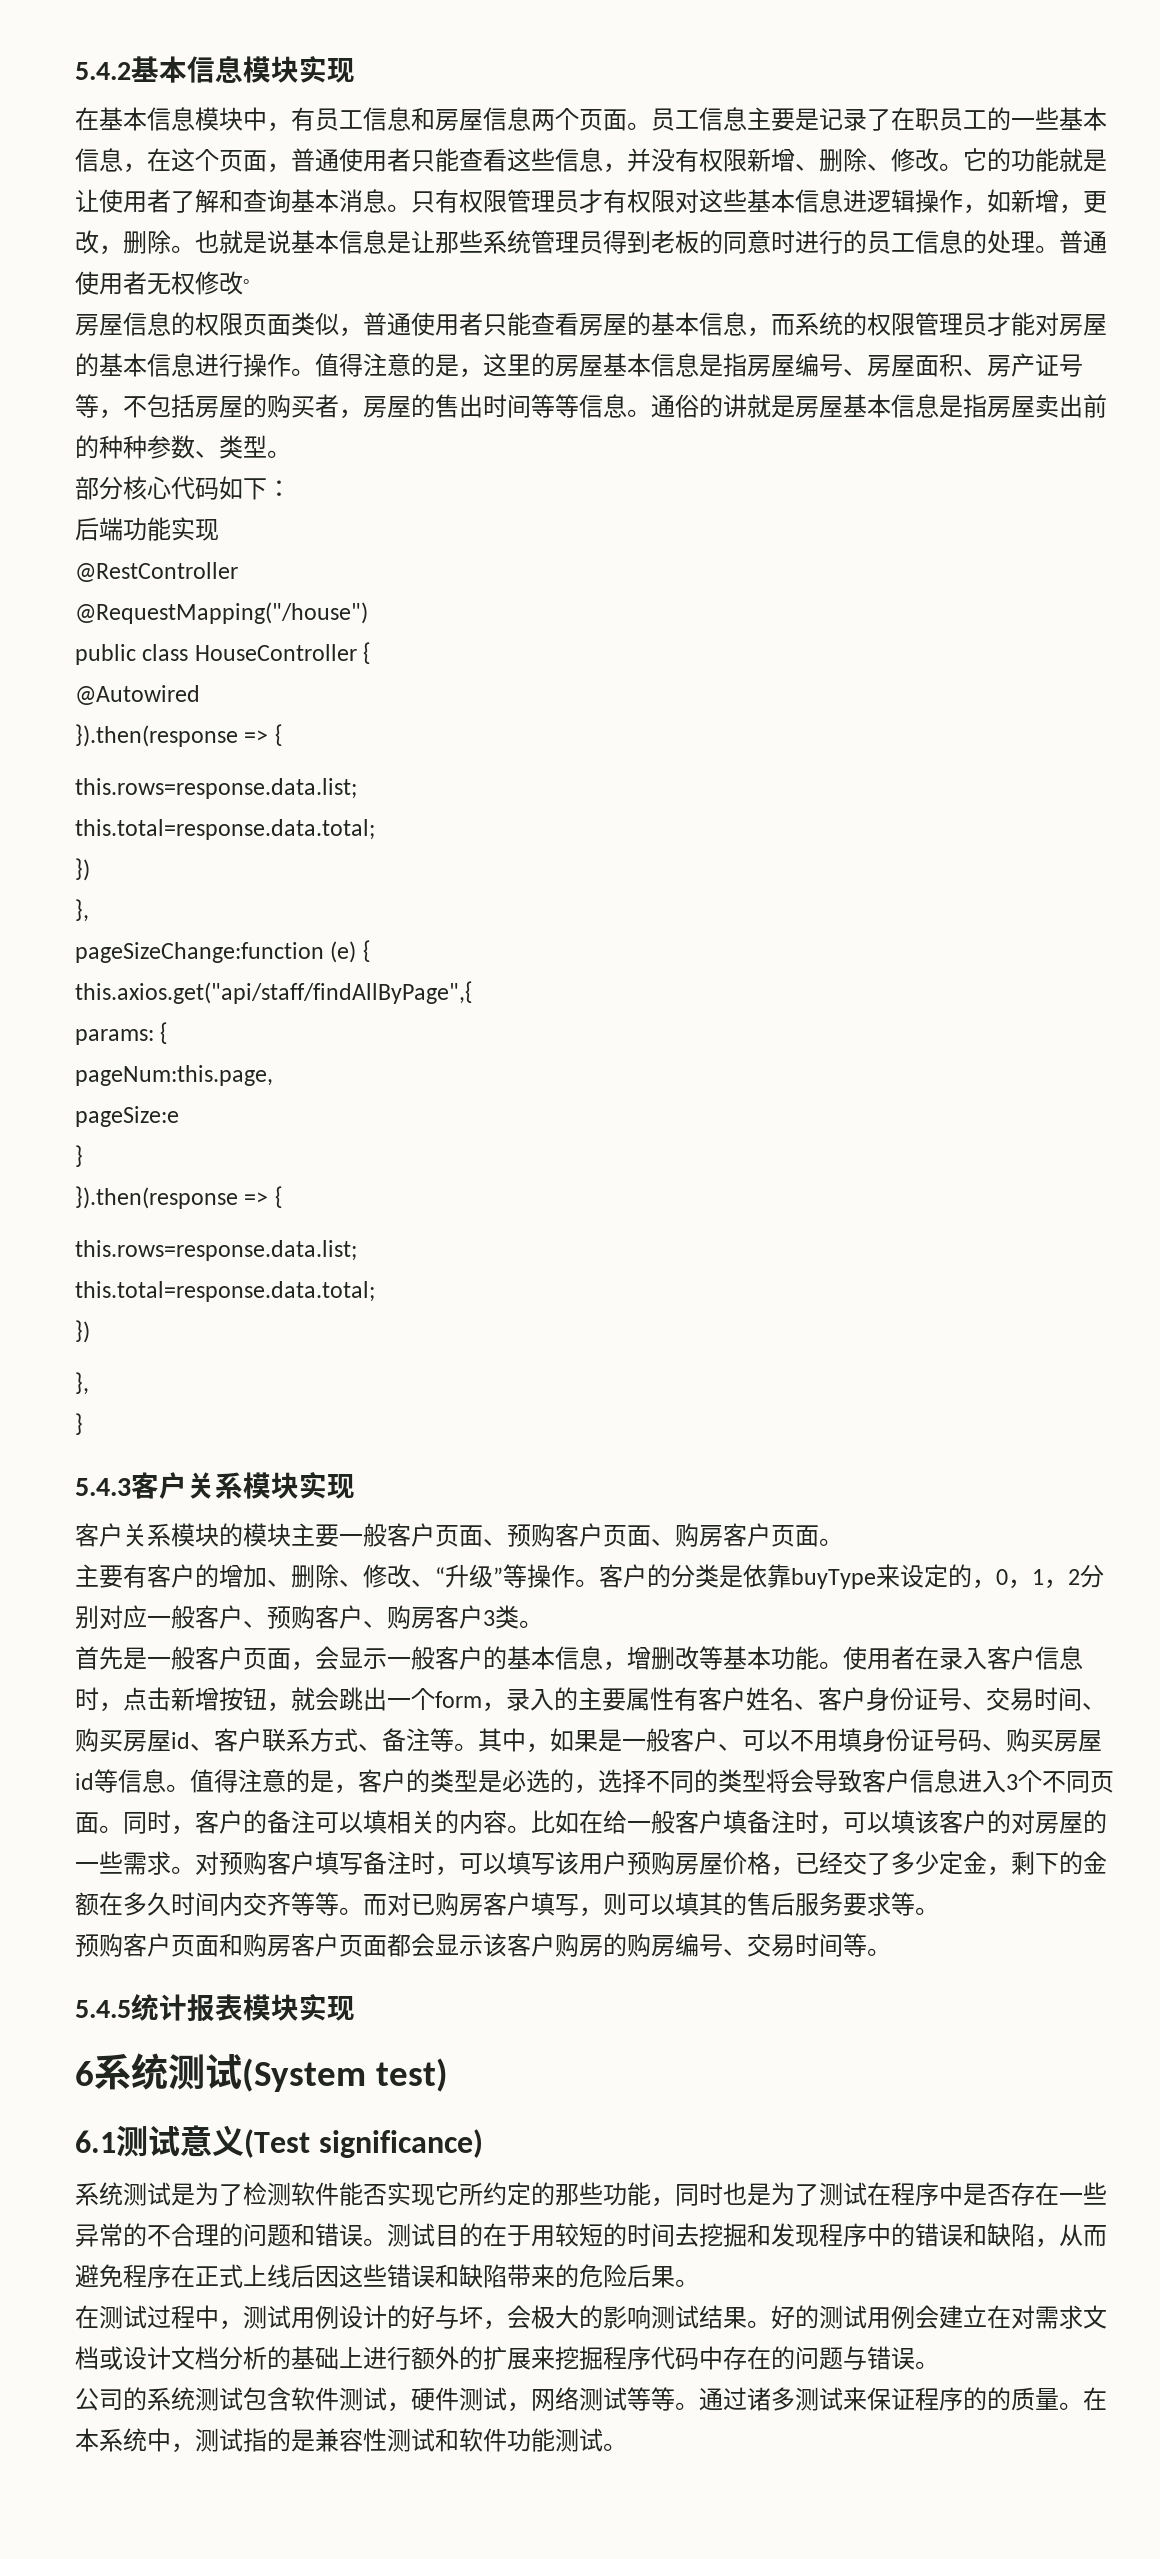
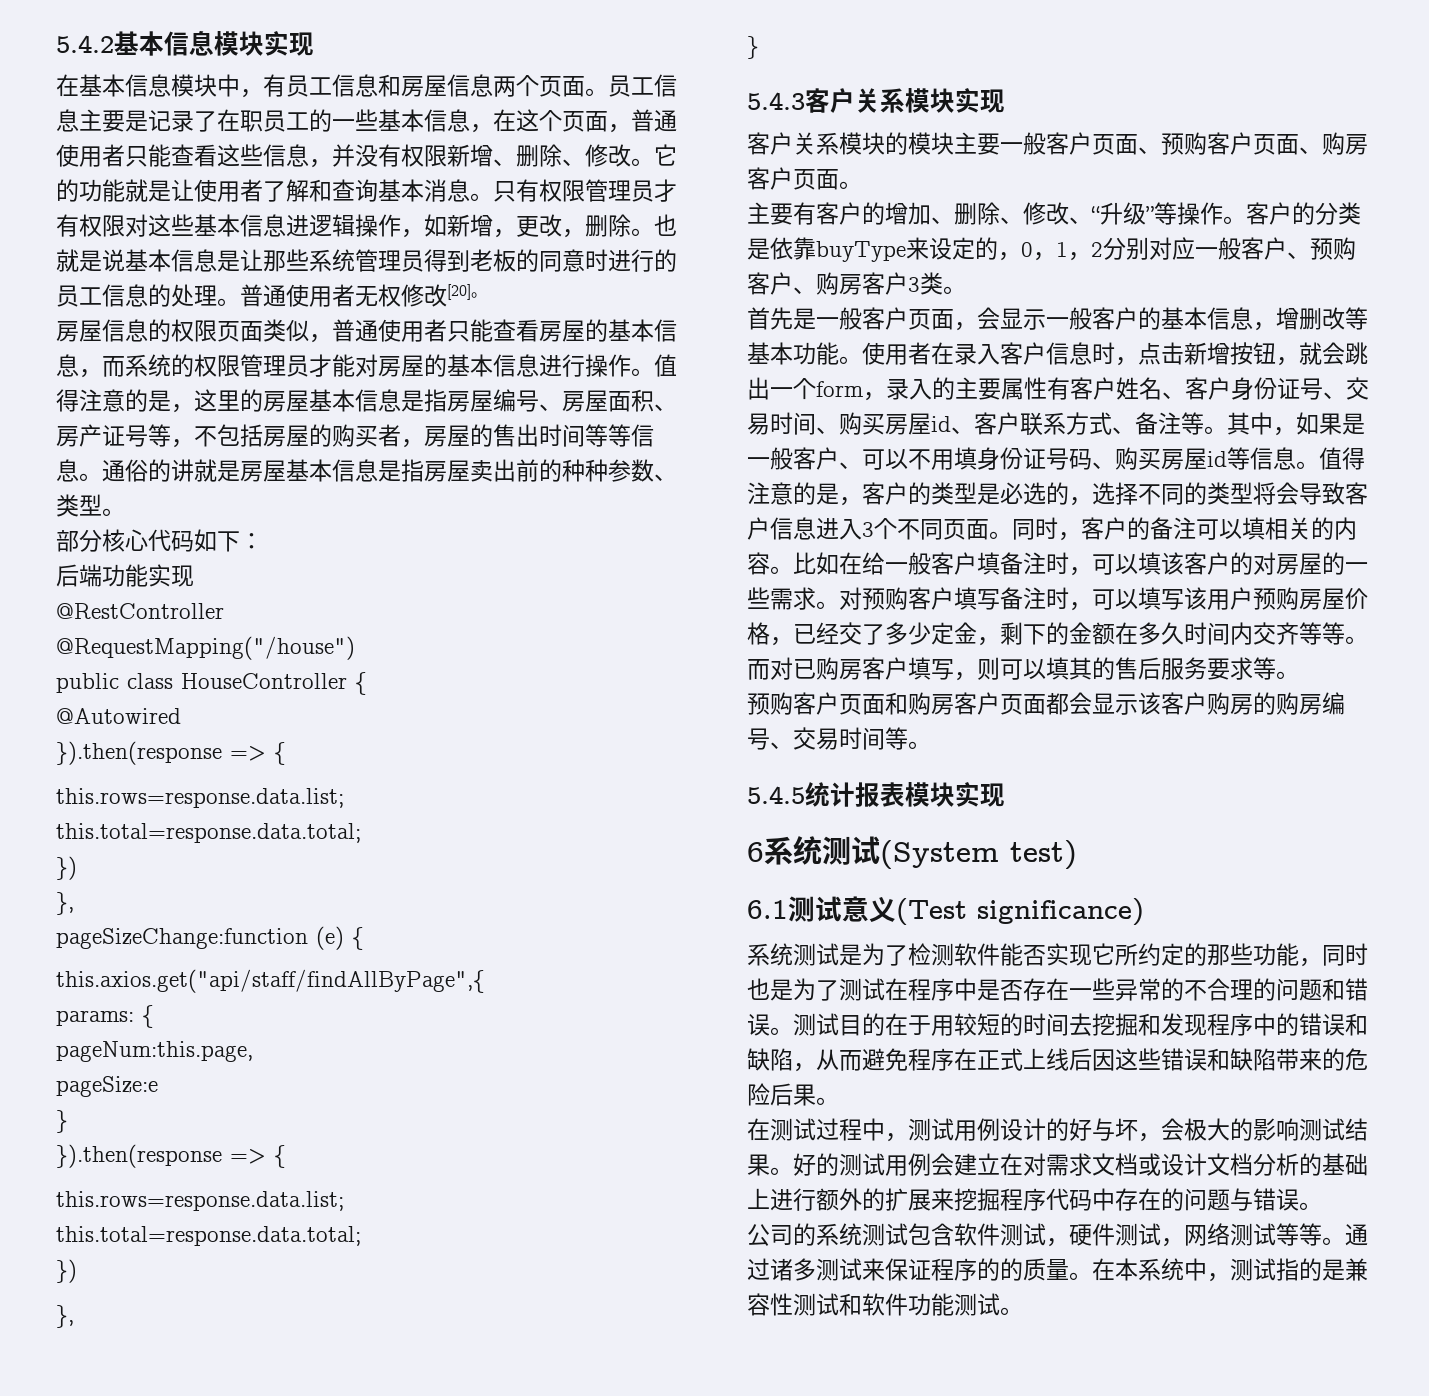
- 普通使用者无权修改。
+ 普通使用者无权修改[20]。

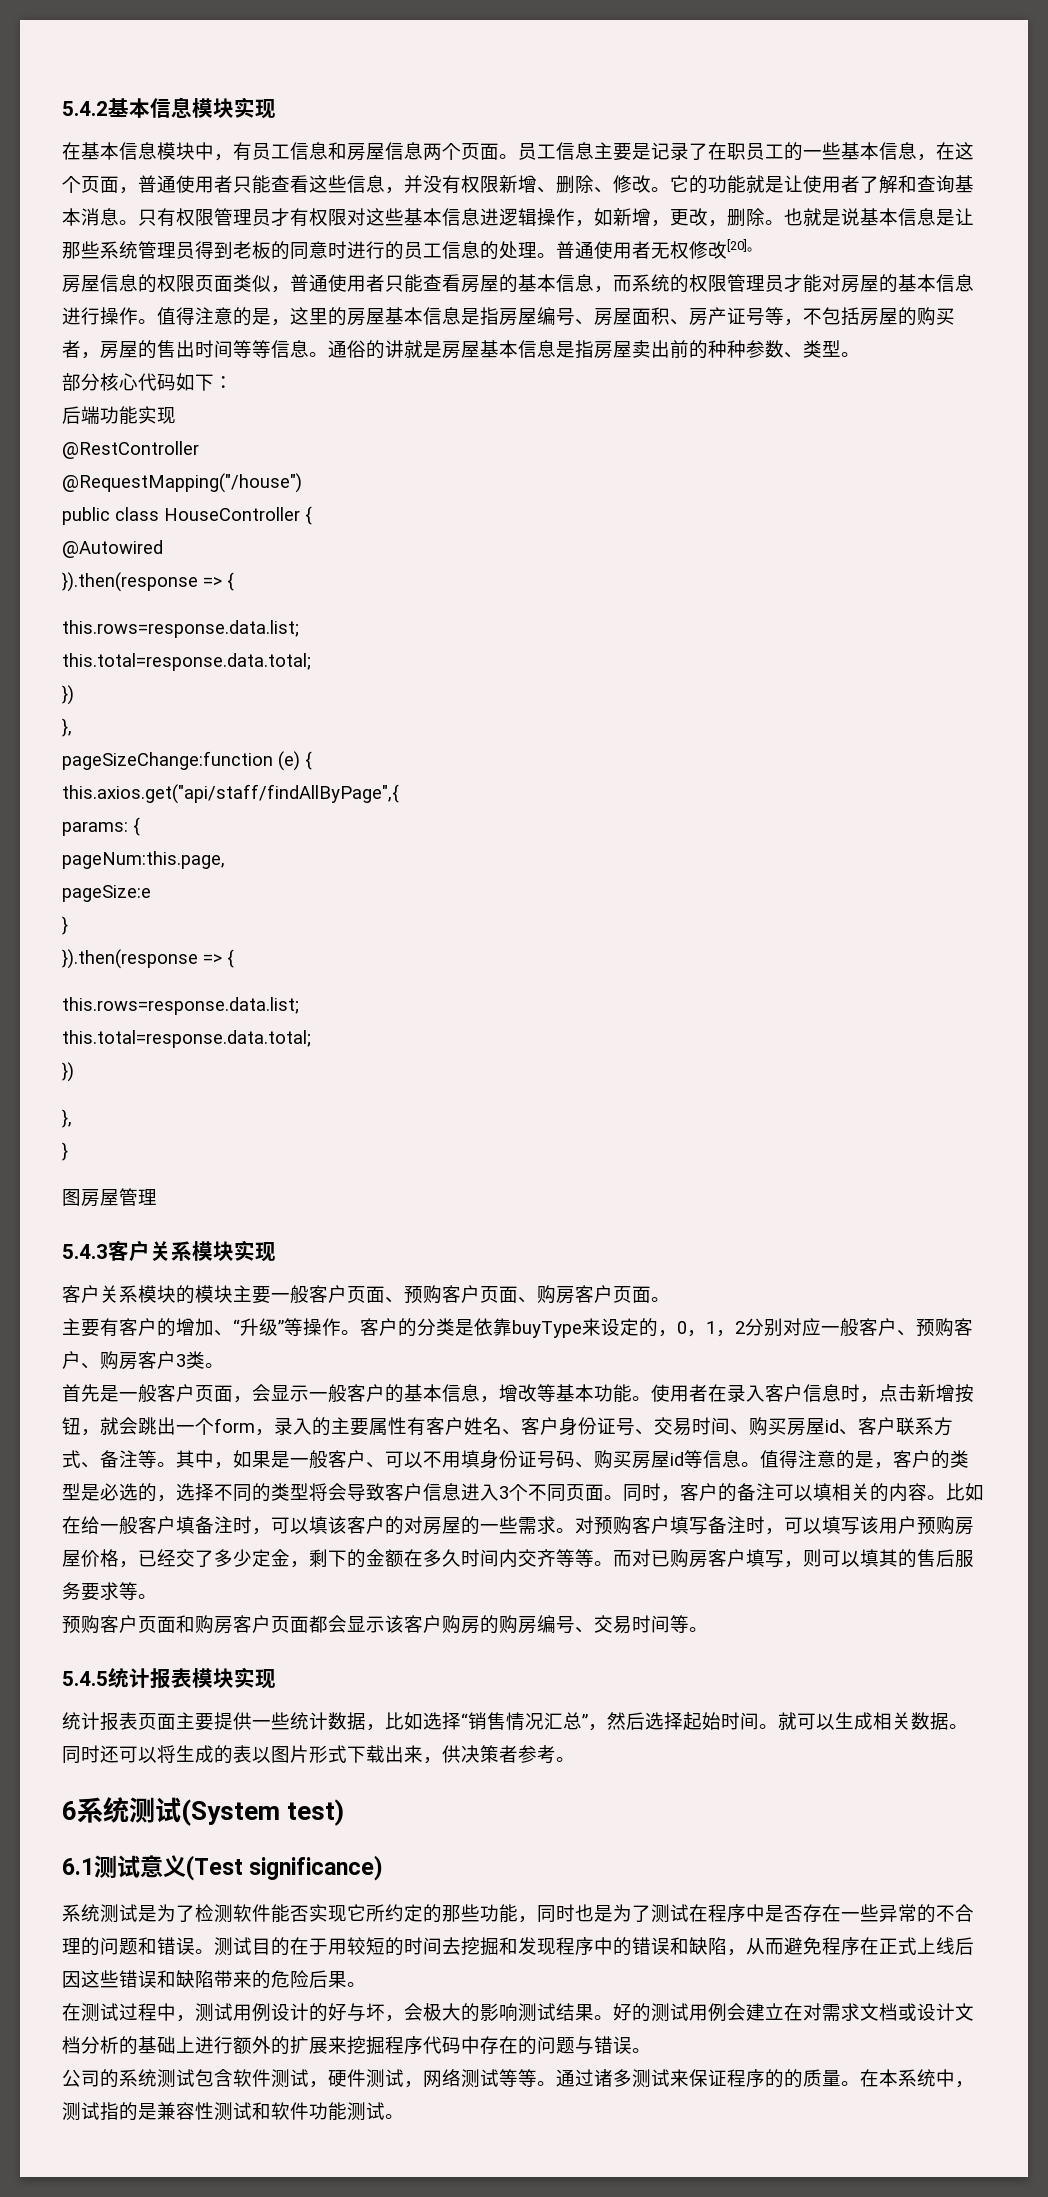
+ 图房屋管理
- 主要有客户的增加、删除、修改、“升级”等操作。
+ 主要有客户的增加、“升级”等操作。
- 首先是一般客户页面，会显示一般客户的基本信息，增删改等基本功能。
+ 首先是一般客户页面，会显示一般客户的基本信息，增改等基本功能。
+ 统计报表页面主要提供一些统计数据，比如选择“销售情况汇总”，然后选择起始时间。就可以生成相关数据。同时还可以将生成的表以图片形式下载出来，供决策者参考。

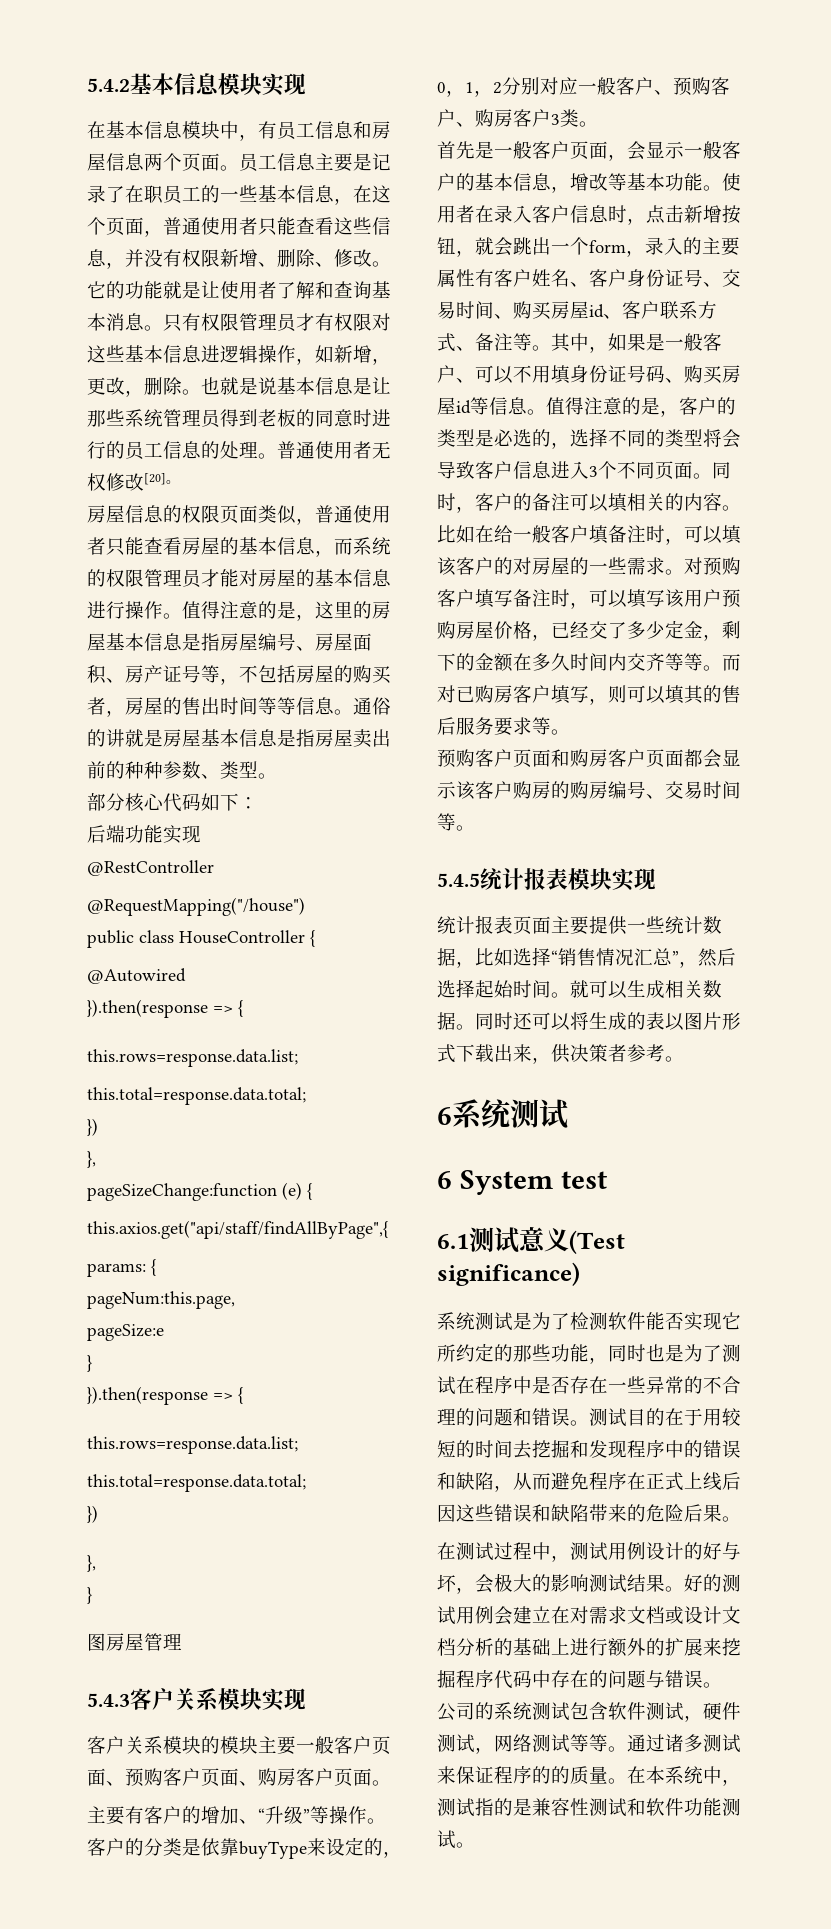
- 6系统测试(System test)
+ 6系统测试
+ 6 System test

